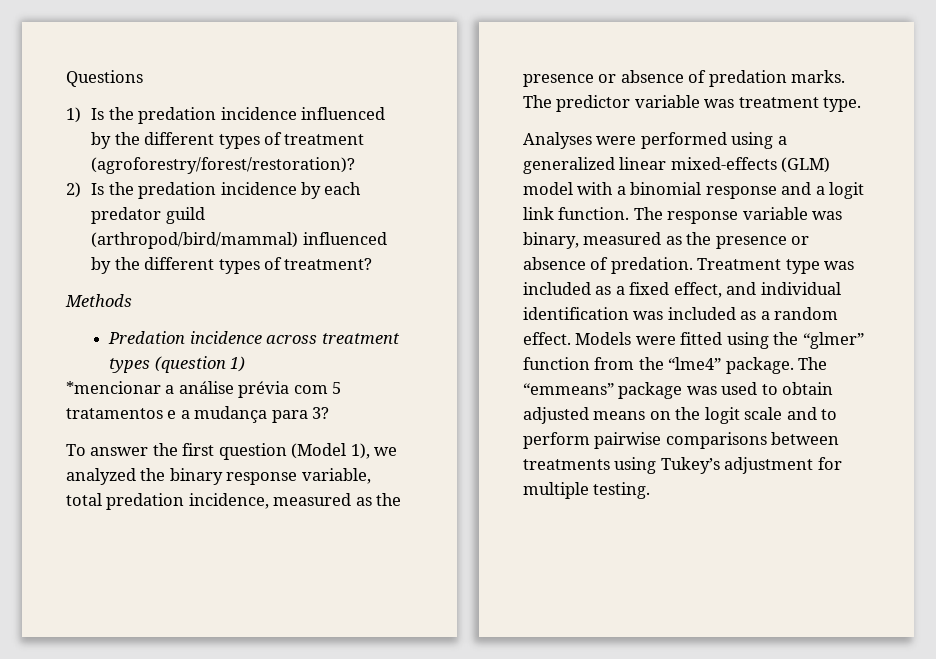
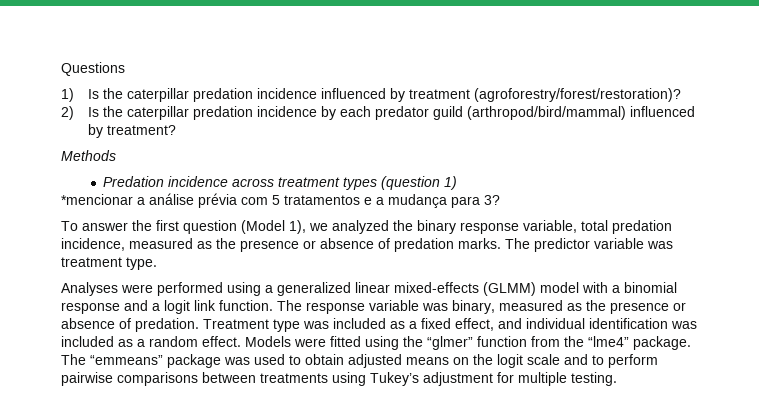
- 1) Is the predation incidence influenced by the different types of treatment (agroforestry/forest/restoration)?
+ 1) Is the caterpillar predation incidence influenced by treatment (agroforestry/forest/restoration)?
- 2) Is the predation incidence by each predator guild (arthropod/bird/mammal) influenced by the different types of treatment?
+ 2) Is the caterpillar predation incidence by each predator guild (arthropod/bird/mammal) influenced by treatment?
- Analyses were performed using a generalized linear mixed-effects (GLM) model with a binomial response and a logit link function.
+ Analyses were performed using a generalized linear mixed-effects (GLMM) model with a binomial response and a logit link function.

